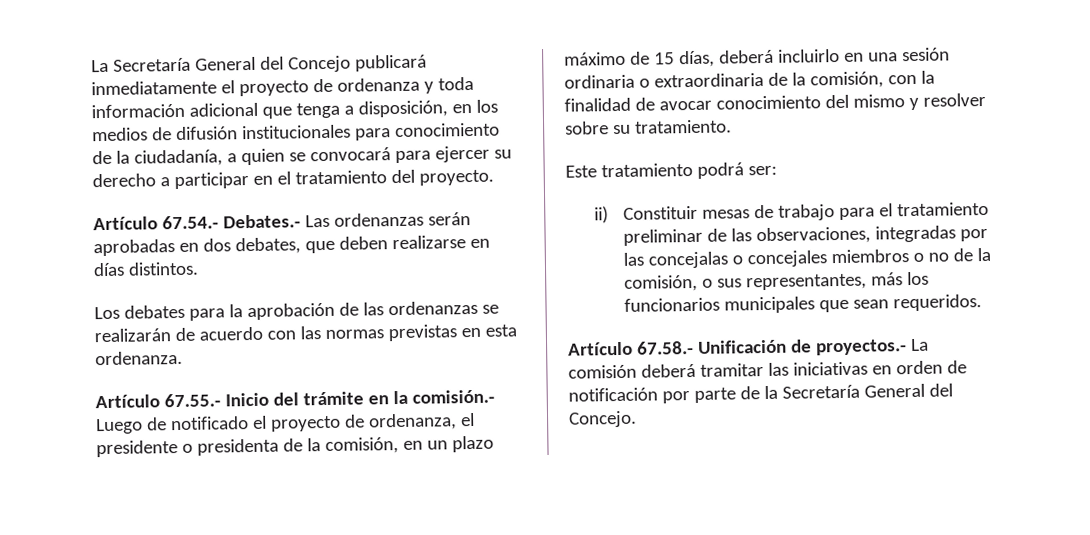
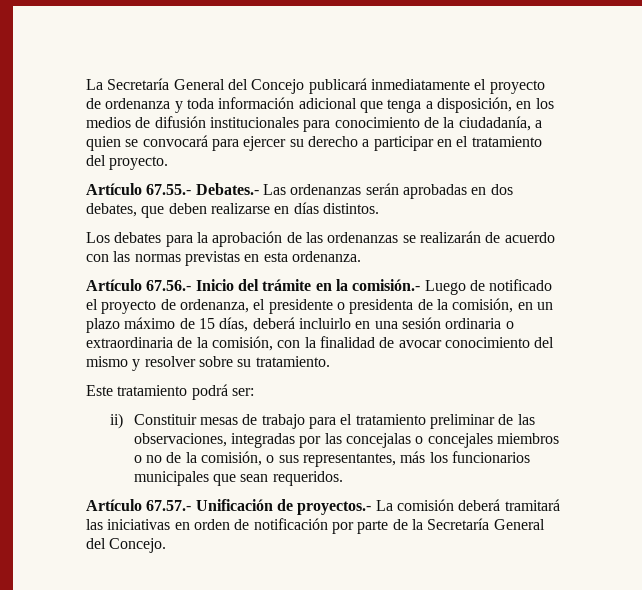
- Artículo 67.54.- Debates.- Las ordenanzas serán aprobadas en dos debates, que deben realizarse en días distintos.
+ Artículo 67.55.- Debates.- Las ordenanzas serán aprobadas en dos debates, que deben realizarse en días distintos.
- Artículo 67.55.- Inicio del trámite en la comisión.- Luego de notificado el proyecto de ordenanza, el presidente o presidenta de la comisión, en un plazo máximo de 15 días, deberá incluirlo en una sesión ordinaria o extraordinaria de la comisión, con la finalidad de avocar conocimiento del mismo y resolver sobre su tratamiento.
+ Artículo 67.56.- Inicio del trámite en la comisión.- Luego de notificado el proyecto de ordenanza, el presidente o presidenta de la comisión, en un plazo máximo de 15 días, deberá incluirlo en una sesión ordinaria o extraordinaria de la comisión, con la finalidad de avocar conocimiento del mismo y resolver sobre su tratamiento.
- Artículo 67.58.- Unificación de proyectos.- La comisión deberá tramitar las iniciativas en orden de notificación por parte de la Secretaría General del Concejo.
+ Artículo 67.57.- Unificación de proyectos.- La comisión deberá tramitará las iniciativas en orden de notificación por parte de la Secretaría General del Concejo.

